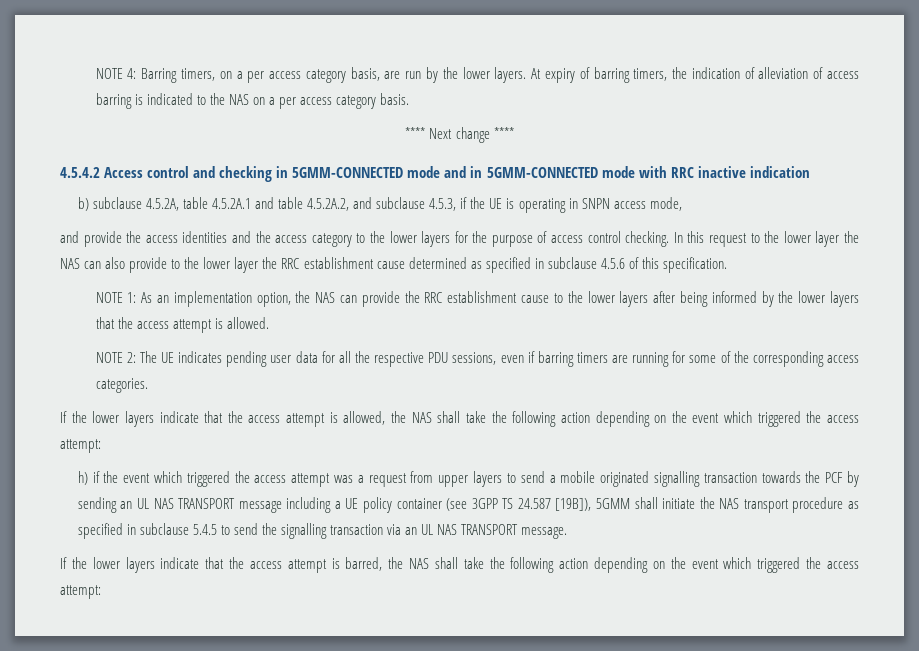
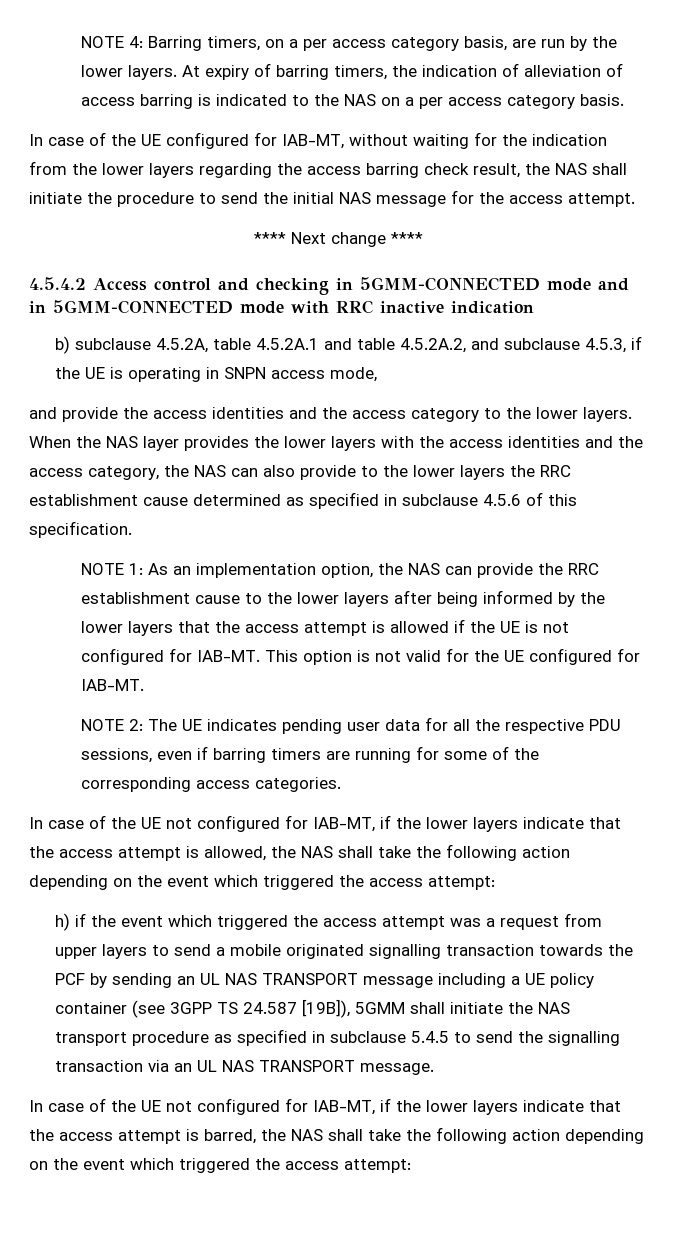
+ In case of the UE configured for IAB-MT, without waiting for the indication from the lower layers regarding the access barring check result, the NAS shall initiate the procedure to send the initial NAS message for the access attempt.
- and provide the access identities and the access category to the lower layers for the purpose of access control checking. In this request to the lower layer the NAS can also provide to the lower layer the RRC establishment cause determined as specified in subclause 4.5.6 of this specification.
+ and provide the access identities and the access category to the lower layers. When the NAS layer provides the lower layers with the access identities and the access category, the NAS can also provide to the lower layers the RRC establishment cause determined as specified in subclause 4.5.6 of this specification.
- NOTE 1: As an implementation option, the NAS can provide the RRC establishment cause to the lower layers after being informed by the lower layers that the access attempt is allowed.
+ NOTE 1: As an implementation option, the NAS can provide the RRC establishment cause to the lower layers after being informed by the lower layers that the access attempt is allowed if the UE is not configured for IAB-MT. This option is not valid for the UE configured for IAB-MT.
- If the lower layers indicate that the access attempt is allowed, the NAS shall take the following action depending on the event which triggered the access attempt:
+ In case of the UE not configured for IAB-MT, if the lower layers indicate that the access attempt is allowed, the NAS shall take the following action depending on the event which triggered the access attempt:
- If the lower layers indicate that the access attempt is barred, the NAS shall take the following action depending on the event which triggered the access attempt:
+ In case of the UE not configured for IAB-MT, if the lower layers indicate that the access attempt is barred, the NAS shall take the following action depending on the event which triggered the access attempt:

